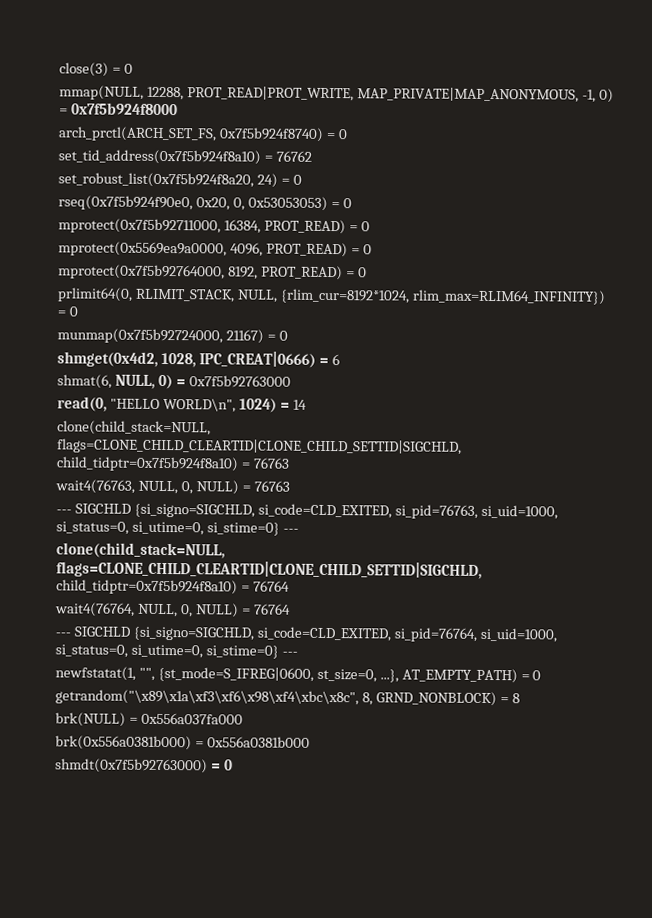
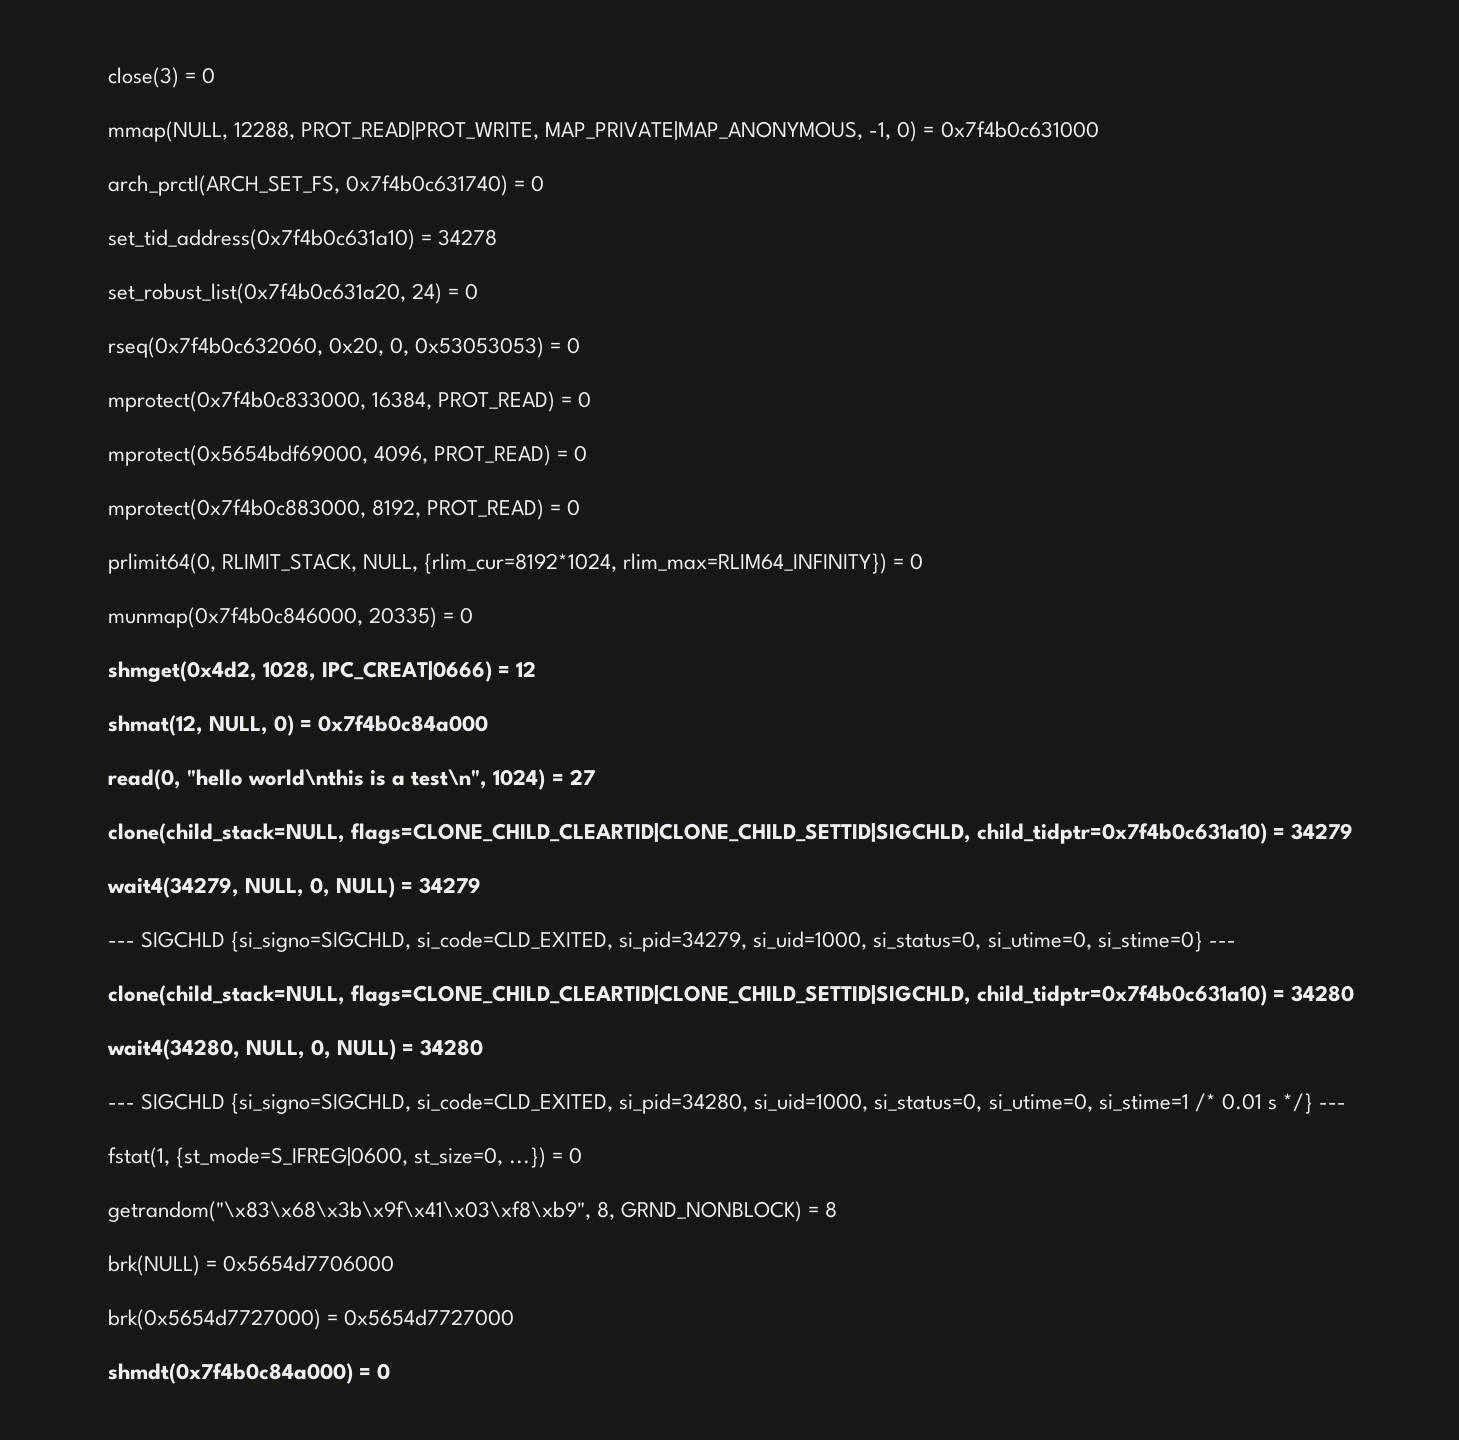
- mmap(NULL, 12288, PROT_READ|PROT_WRITE, MAP_PRIVATE|MAP_ANONYMOUS, -1, 0) = 0x7f5b924f8000
+ mmap(NULL, 12288, PROT_READ|PROT_WRITE, MAP_PRIVATE|MAP_ANONYMOUS, -1, 0) = 0x7f4b0c631000
- arch_prctl(ARCH_SET_FS, 0x7f5b924f8740) = 0
- set_tid_address(0x7f5b924f8a10) = 76762
- set_robust_list(0x7f5b924f8a20, 24) = 0
+ arch_prctl(ARCH_SET_FS, 0x7f4b0c631740) = 0
+ set_tid_address(0x7f4b0c631a10) = 34278
+ set_robust_list(0x7f4b0c631a20, 24) = 0
- rseq(0x7f5b924f90e0, 0x20, 0, 0x53053053) = 0
+ rseq(0x7f4b0c632060, 0x20, 0, 0x53053053) = 0
- mprotect(0x7f5b92711000, 16384, PROT_READ) = 0
+ mprotect(0x7f4b0c833000, 16384, PROT_READ) = 0
- mprotect(0x5569ea9a0000, 4096, PROT_READ) = 0
+ mprotect(0x5654bdf69000, 4096, PROT_READ) = 0
- mprotect(0x7f5b92764000, 8192, PROT_READ) = 0
+ mprotect(0x7f4b0c883000, 8192, PROT_READ) = 0
- munmap(0x7f5b92724000, 21167) = 0
+ munmap(0x7f4b0c846000, 20335) = 0
- shmget(0x4d2, 1028, IPC_CREAT|0666) = 6
- shmat(6, NULL, 0) = 0x7f5b92763000
+ shmget(0x4d2, 1028, IPC_CREAT|0666) = 12
+ shmat(12, NULL, 0) = 0x7f4b0c84a000
- read(0, "HELLO WORLD\n", 1024) = 14
- clone(child_stack=NULL, flags=CLONE_CHILD_CLEARTID|CLONE_CHILD_SETTID|SIGCHLD, child_tidptr=0x7f5b924f8a10) = 76763
- wait4(76763, NULL, 0, NULL) = 76763
- --- SIGCHLD {si_signo=SIGCHLD, si_code=CLD_EXITED, si_pid=76763, si_uid=1000, si_status=0, si_utime=0, si_stime=0} ---
+ read(0, "hello world\nthis is a test\n", 1024) = 27
+ clone(child_stack=NULL, flags=CLONE_CHILD_CLEARTID|CLONE_CHILD_SETTID|SIGCHLD, child_tidptr=0x7f4b0c631a10) = 34279
+ wait4(34279, NULL, 0, NULL) = 34279
+ --- SIGCHLD {si_signo=SIGCHLD, si_code=CLD_EXITED, si_pid=34279, si_uid=1000, si_status=0, si_utime=0, si_stime=0} ---
- clone(child_stack=NULL, flags=CLONE_CHILD_CLEARTID|CLONE_CHILD_SETTID|SIGCHLD, child_tidptr=0x7f5b924f8a10) = 76764
- wait4(76764, NULL, 0, NULL) = 76764
- --- SIGCHLD {si_signo=SIGCHLD, si_code=CLD_EXITED, si_pid=76764, si_uid=1000, si_status=0, si_utime=0, si_stime=0} ---
- newfstatat(1, "", {st_mode=S_IFREG|0600, st_size=0, ...}, AT_EMPTY_PATH) = 0
- getrandom("\x89\x1a\xf3\xf6\x98\xf4\xbc\x8c", 8, GRND_NONBLOCK) = 8
+ clone(child_stack=NULL, flags=CLONE_CHILD_CLEARTID|CLONE_CHILD_SETTID|SIGCHLD, child_tidptr=0x7f4b0c631a10) = 34280
+ wait4(34280, NULL, 0, NULL) = 34280
+ --- SIGCHLD {si_signo=SIGCHLD, si_code=CLD_EXITED, si_pid=34280, si_uid=1000, si_status=0, si_utime=0, si_stime=1 /* 0.01 s */} ---
+ fstat(1, {st_mode=S_IFREG|0600, st_size=0, ...}) = 0
+ getrandom("\x83\x68\x3b\x9f\x41\x03\xf8\xb9", 8, GRND_NONBLOCK) = 8
- brk(NULL) = 0x556a037fa000
- brk(0x556a0381b000) = 0x556a0381b000
- shmdt(0x7f5b92763000) = 0
+ brk(NULL) = 0x5654d7706000
+ brk(0x5654d7727000) = 0x5654d7727000
+ shmdt(0x7f4b0c84a000) = 0

